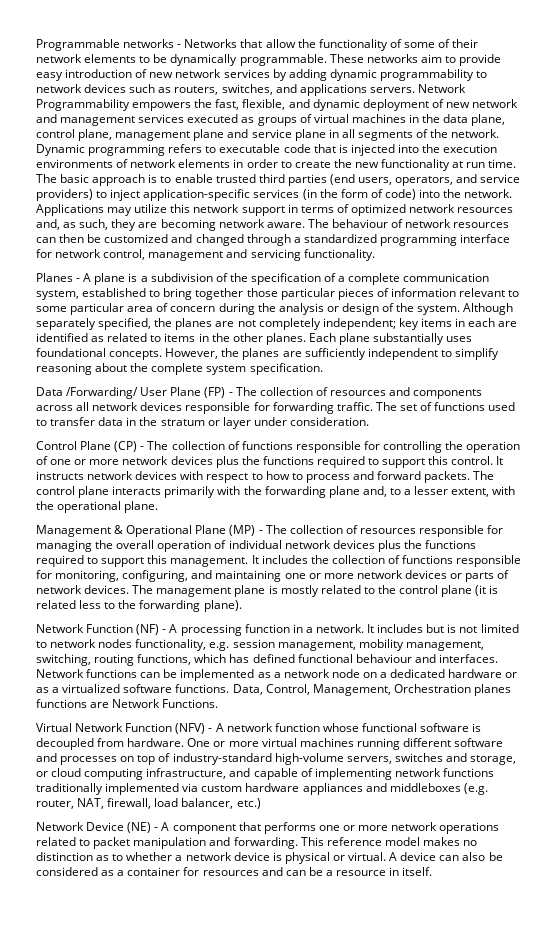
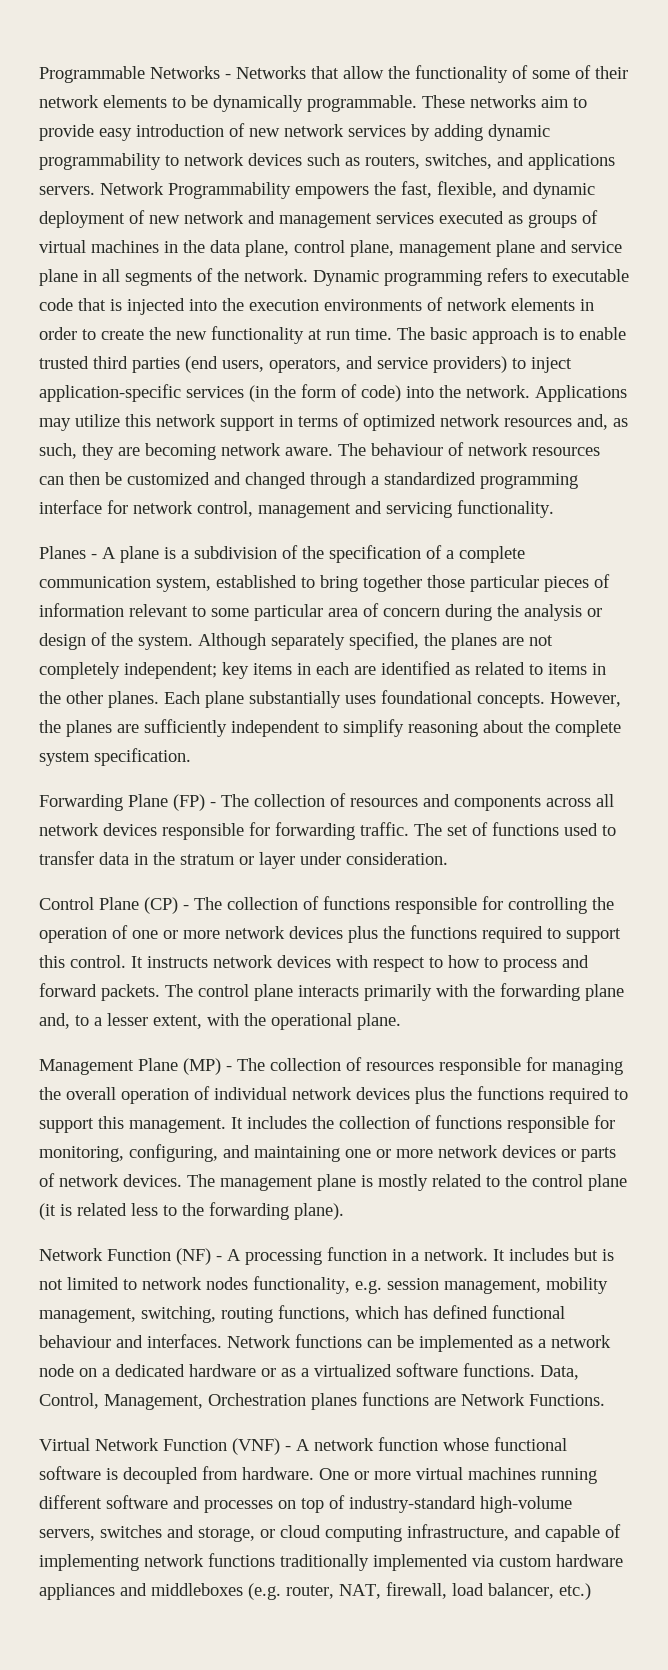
- Programmable networks - Networks that allow the functionality of some of their network elements to be dynamically programmable.
+ Programmable Networks - Networks that allow the functionality of some of their network elements to be dynamically programmable.
- Data /Forwarding/ User Plane (FP) - The collection of resources and components across all network devices responsible for forwarding traffic.
+ Forwarding Plane (FP) - The collection of resources and components across all network devices responsible for forwarding traffic.
- Management & Operational Plane (MP) - The collection of resources responsible for managing the overall operation of individual network devices plus the functions required to support this management.
+ Management Plane (MP) - The collection of resources responsible for managing the overall operation of individual network devices plus the functions required to support this management.
- Virtual Network Function (NFV) - A network function whose functional software is decoupled from hardware.
+ Virtual Network Function (VNF) - A network function whose functional software is decoupled from hardware.
- Network Device (NE) - A component that performs one or more network operations related to packet manipulation and forwarding. This reference model makes no distinction as to whether a network device is physical or virtual. A device can also be considered as a container for resources and can be a resource in itself.

